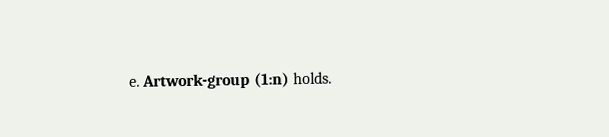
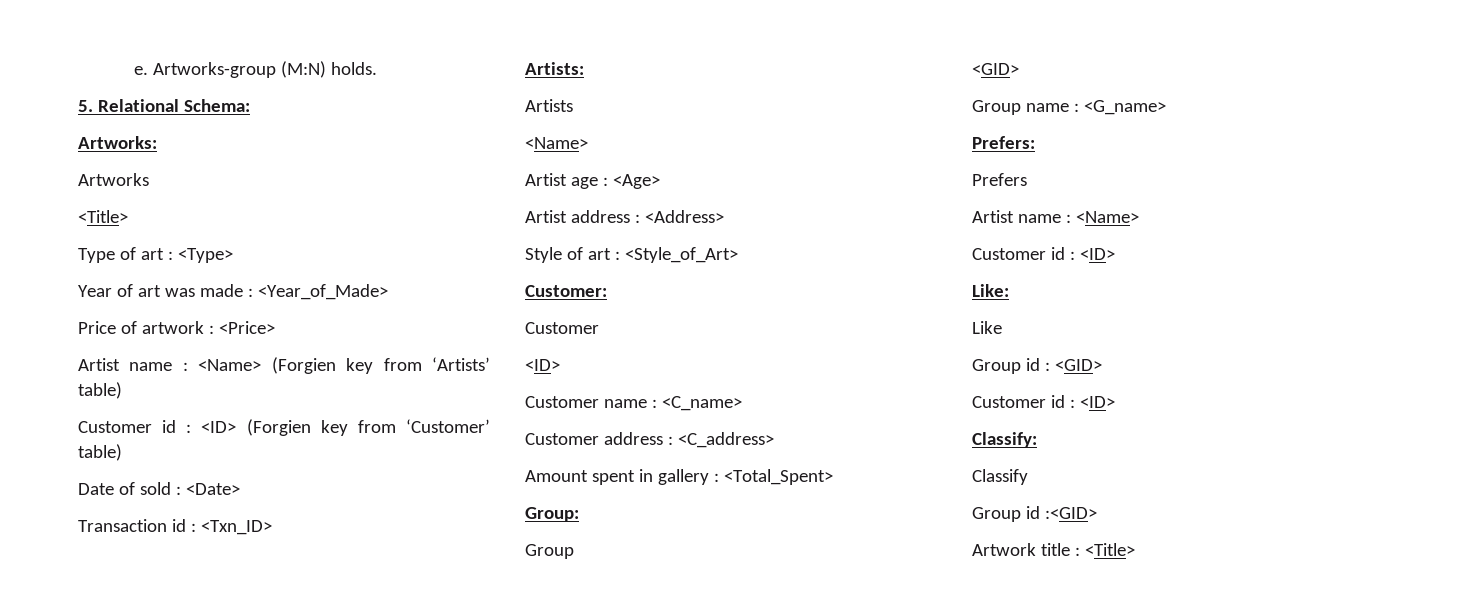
- Artwork-group (1:n) holds.
+ Artworks-group (M:N) holds.
+ 5. Relational Schema:
+ Artworks:
+ Artworks
+ <Title>
+ Type of art : <Type>
+ Year of art was made : <Year_of_Made>
+ Price of artwork : <Price>
+ Artist name : <Name> (Forgien key from ‘Artists’ table)
+ Customer id : <ID> (Forgien key from ‘Customer’ table)
+ Date of sold : <Date>
+ Transaction id : <Txn_ID>
+ Artists:
+ Artists
+ <Name>
+ Artist age : <Age>
+ Artist address : <Address>
+ Style of art : <Style_of_Art>
+ Customer:
+ Customer
+ <ID>
+ Customer name : <C_name>
+ Customer address : <C_address>
+ Amount spent in gallery : <Total_Spent>
+ Group:
+ Group
+ <GID>
+ Group name : <G_name>
+ Prefers:
+ Prefers
+ Artist name : <Name>
+ Customer id : <ID>
+ Like:
+ Like
+ Group id : <GID>
+ Customer id : <ID>
+ Classify:
+ Classify
+ Group id :<GID>
+ Artwork title : <Title>

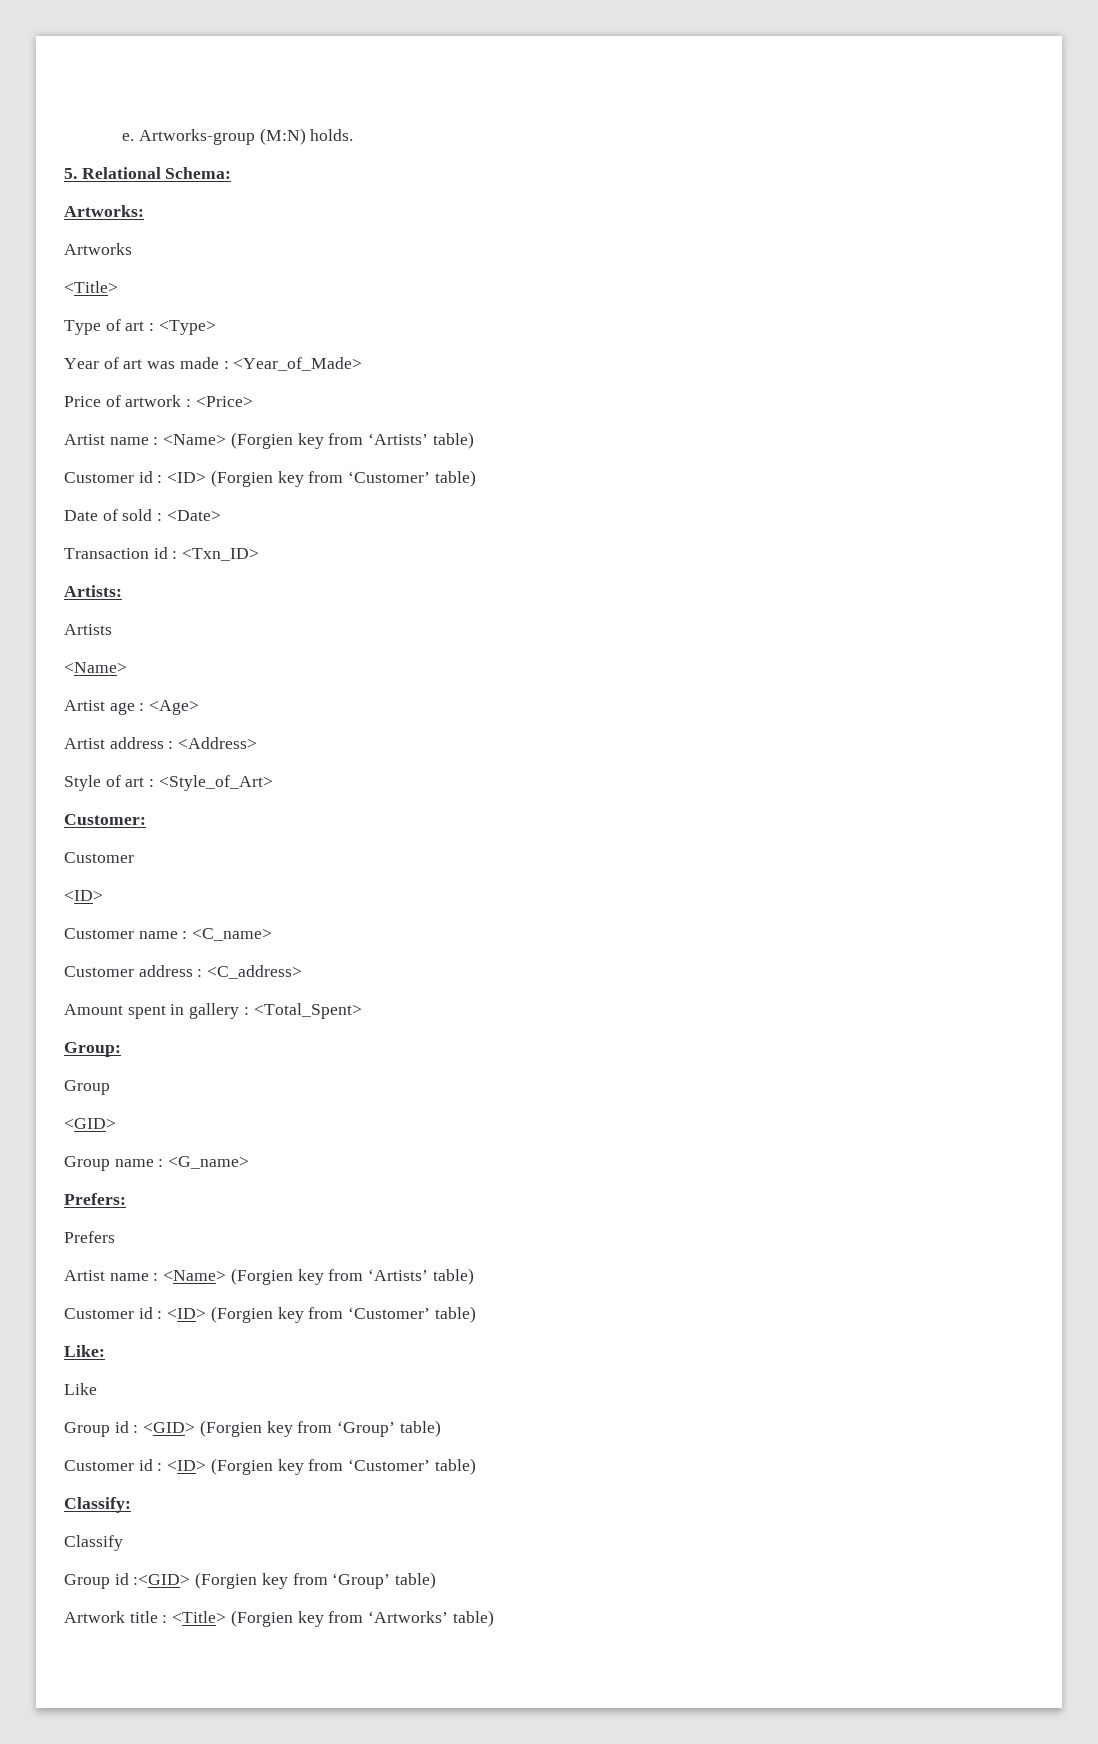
  Prefers
- Artist name : <Name>
- Customer id : <ID>
+ Artist name : <Name> (Forgien key from ‘Artists’ table)
+ Customer id : <ID> (Forgien key from ‘Customer’ table)
- Group id : <GID>
- Customer id : <ID>
+ Group id : <GID> (Forgien key from ‘Group’ table)
+ Customer id : <ID> (Forgien key from ‘Customer’ table)
- Group id :<GID>
+ Group id :<GID> (Forgien key from ‘Group’ table)
- Artwork title : <Title>
+ Artwork title : <Title> (Forgien key from ‘Artworks’ table)

